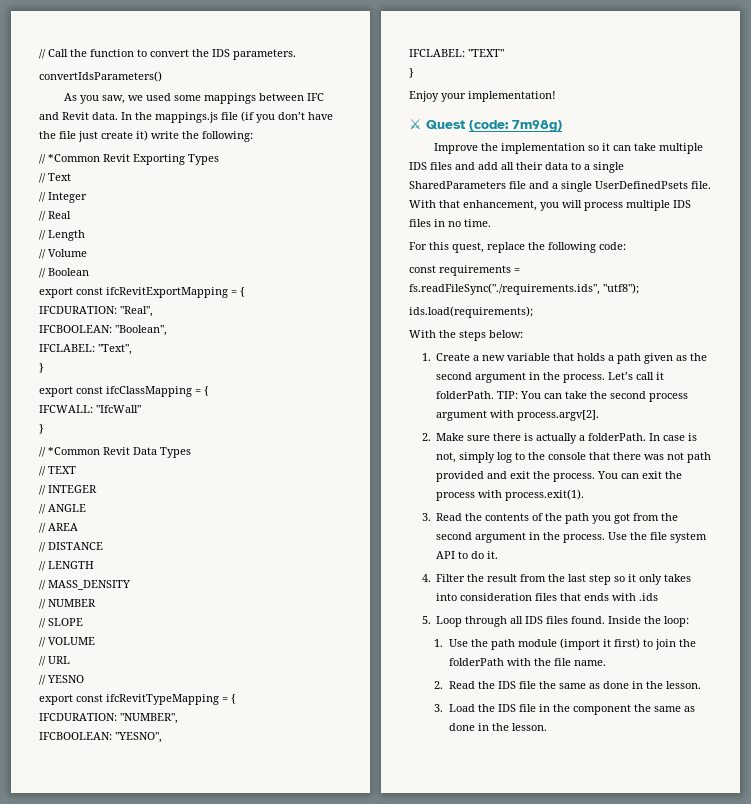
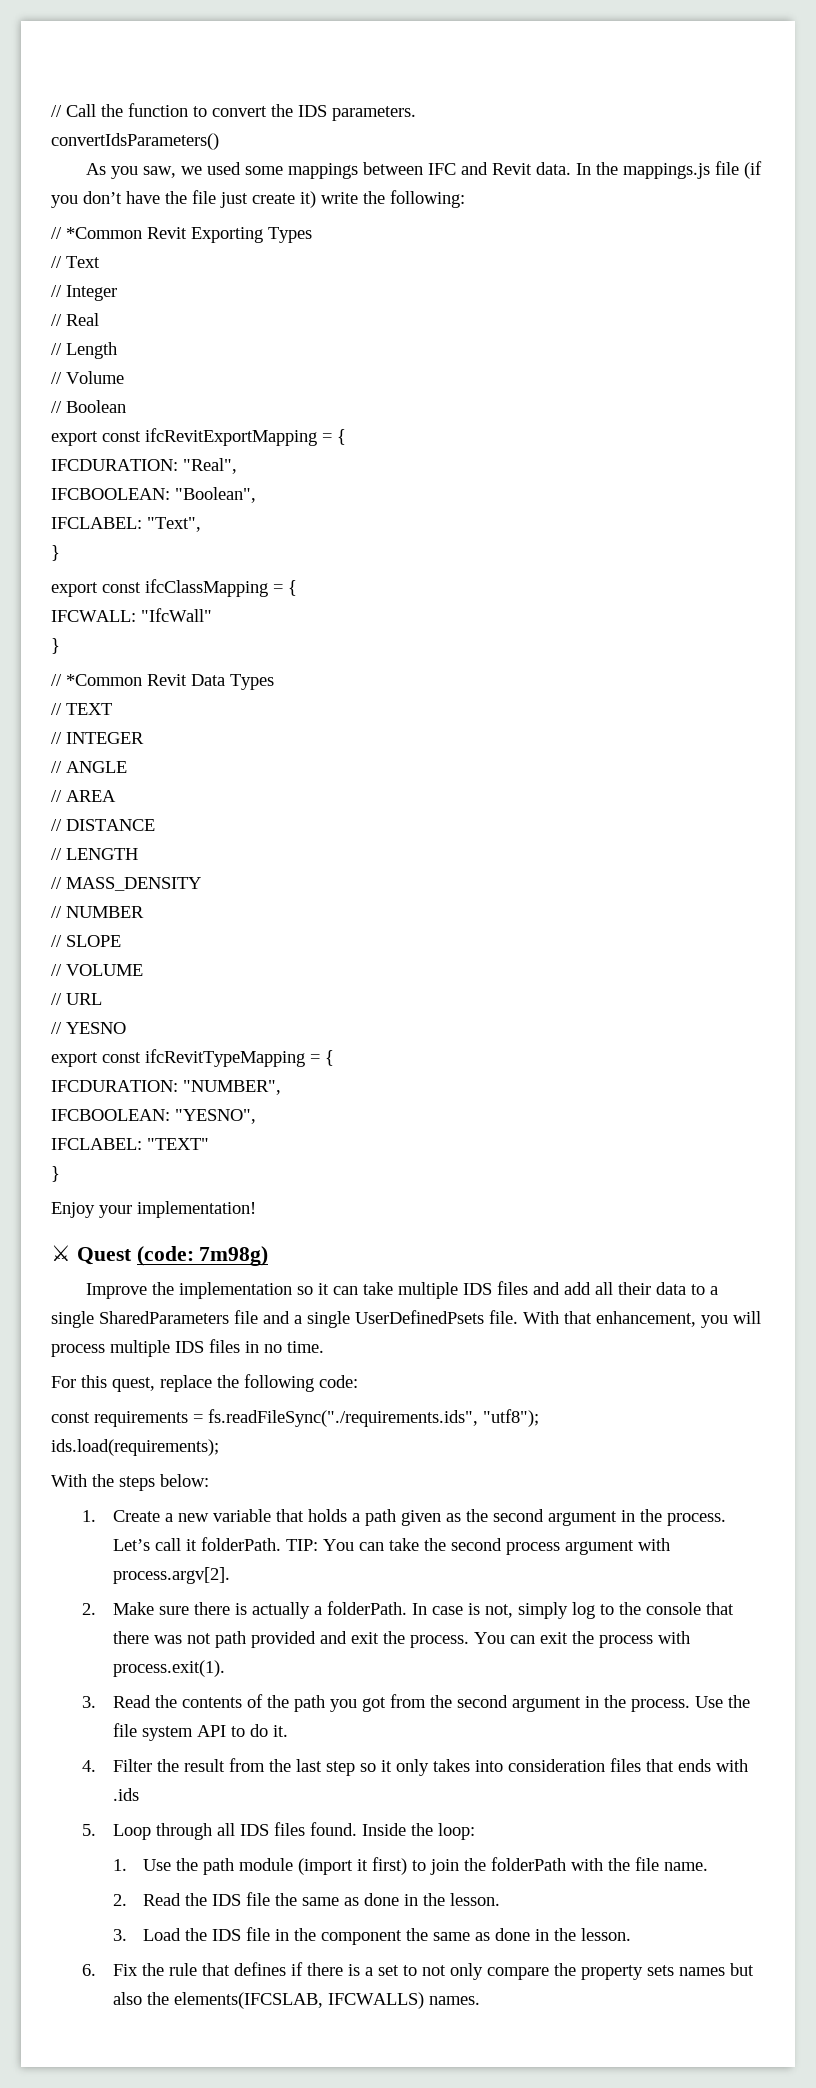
+ 6. Fix the rule that defines if there is a set to not only compare the property sets names but also the elements(IFCSLAB, IFCWALLS) names.

